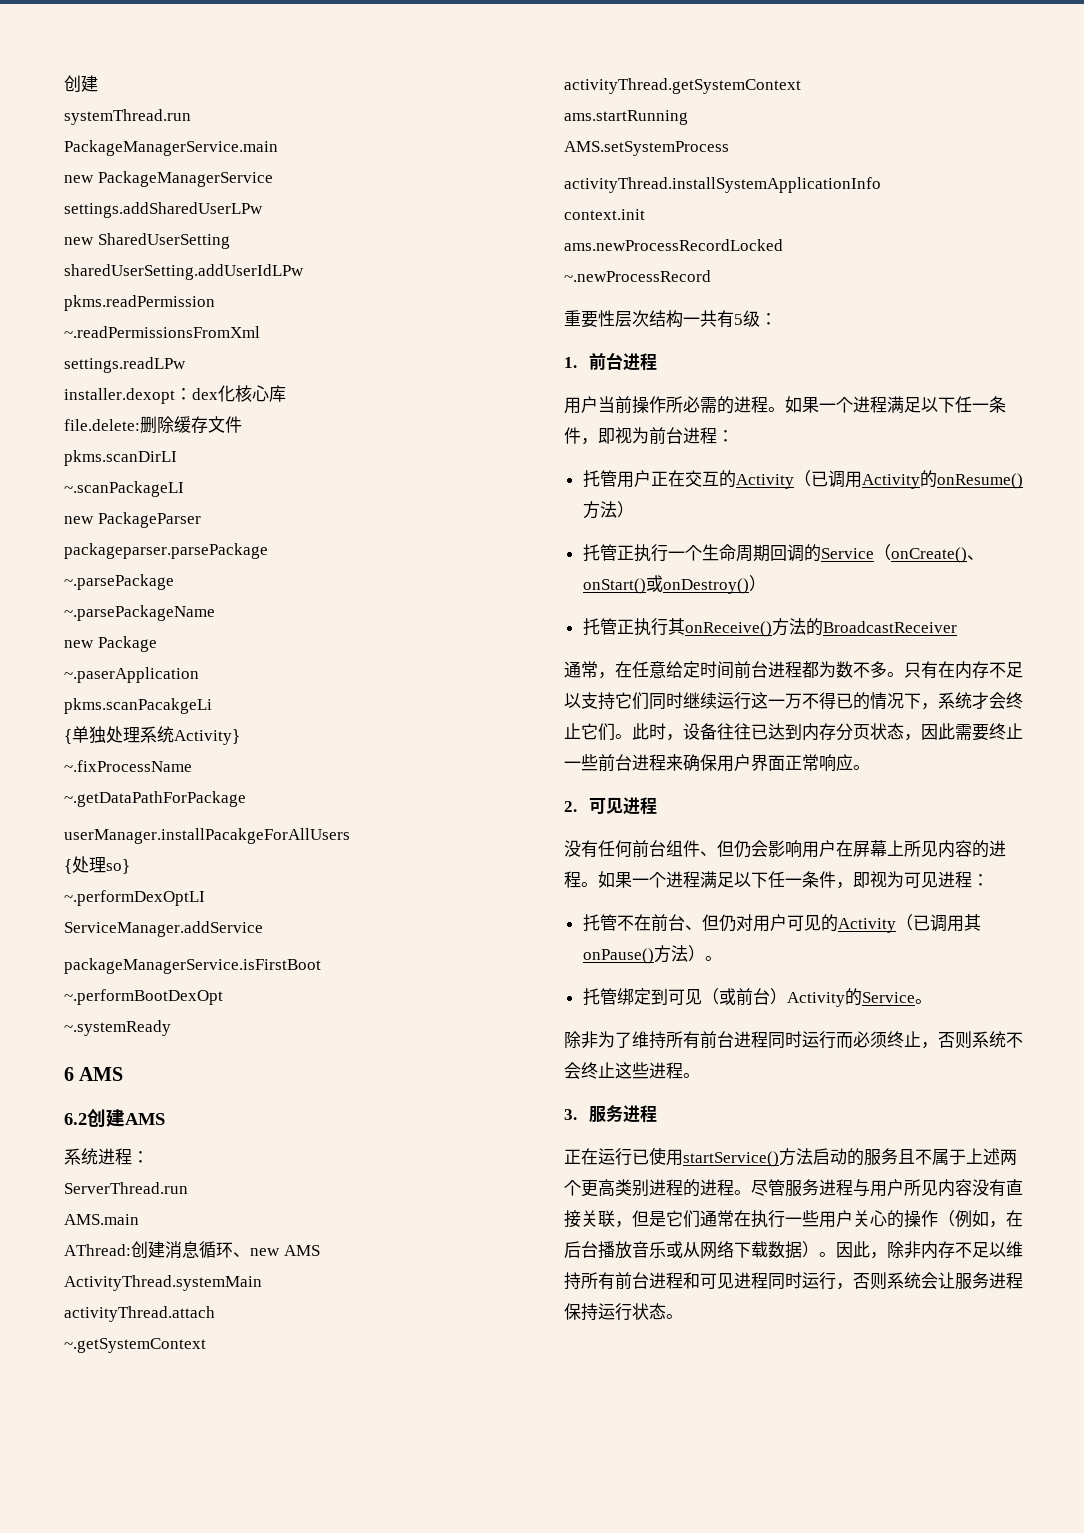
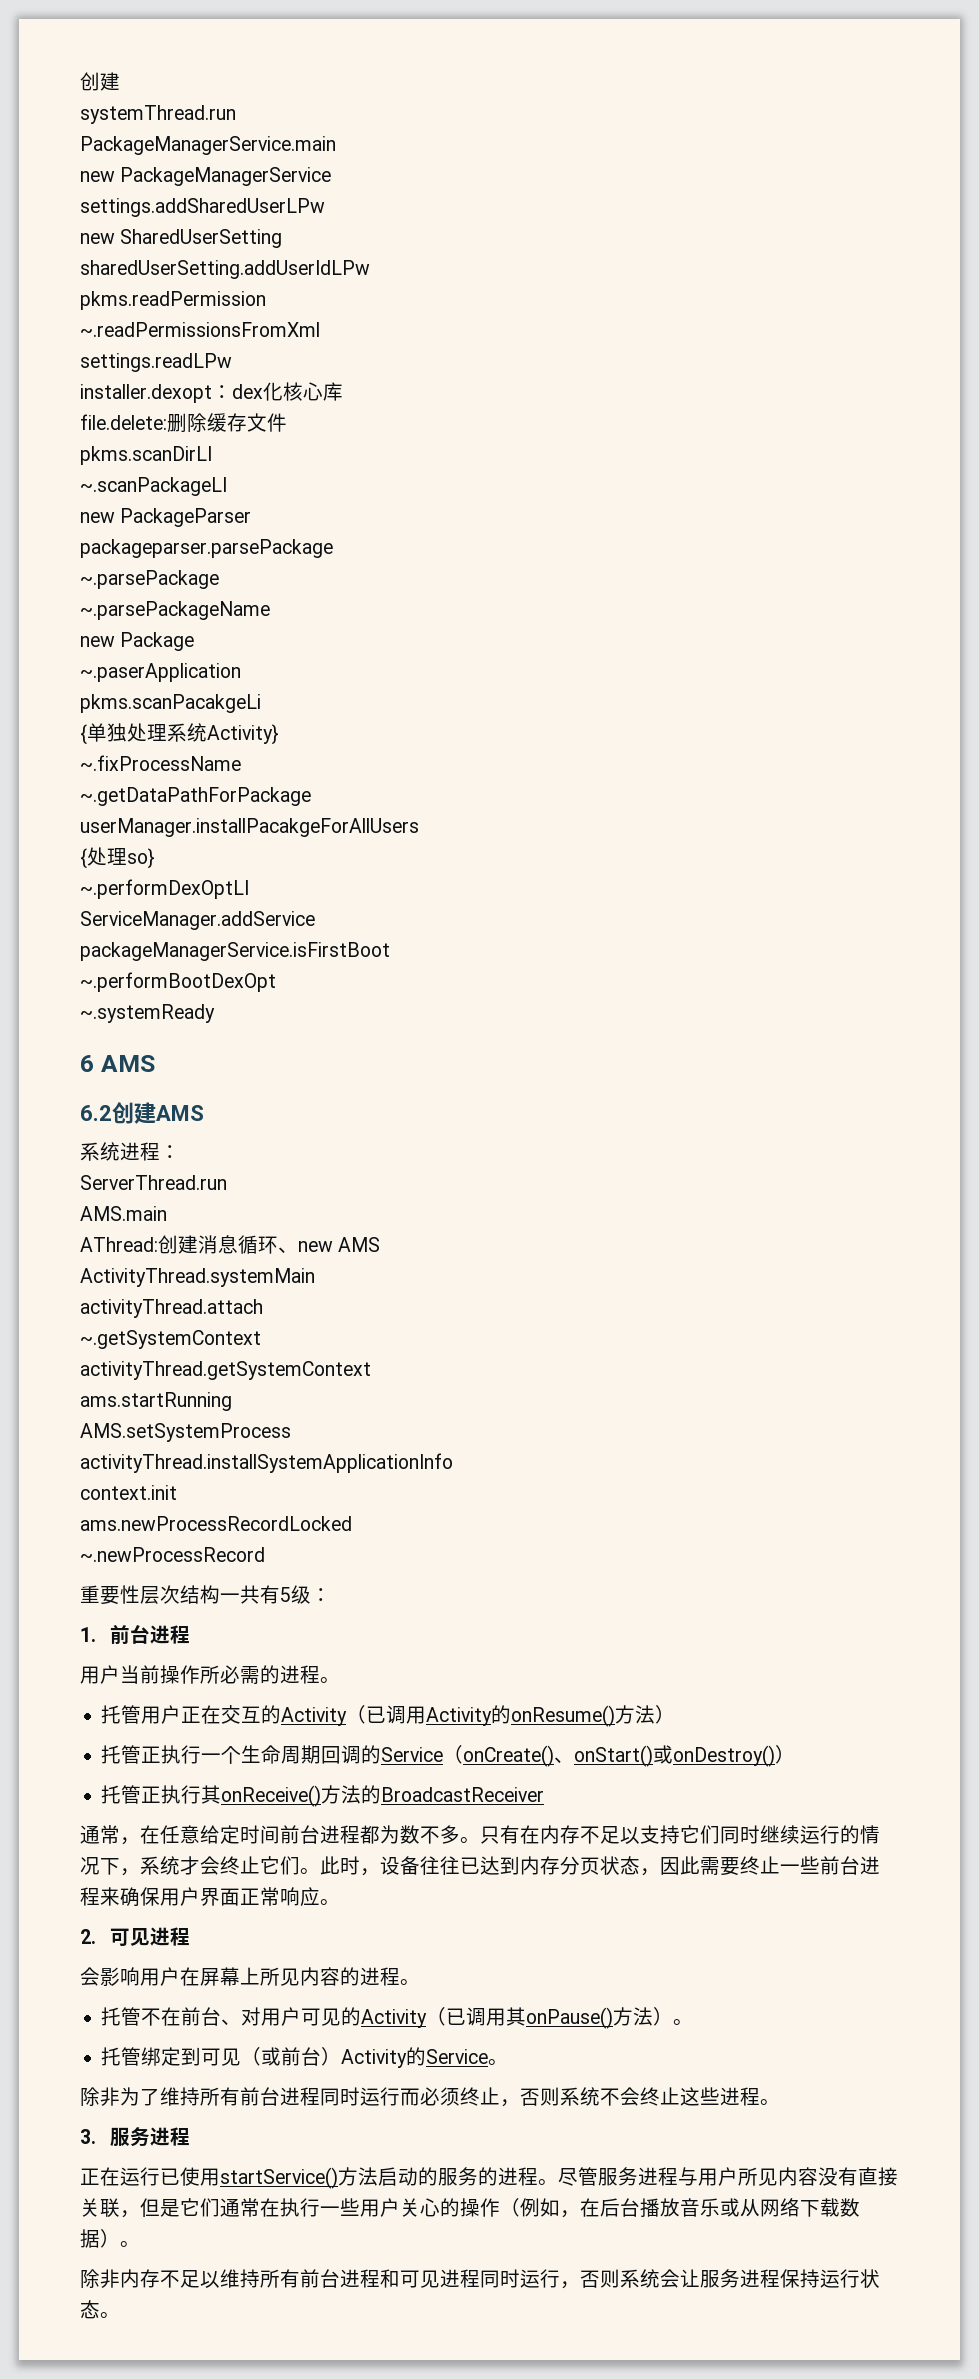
- 如果一个进程满足以下任一条件，即视为前台进程：
- 只有在内存不足以支持它们同时继续运行这一万不得已的情况下，系统才会终止它们。
+ 只有在内存不足以支持它们同时继续运行的情况下，系统才会终止它们。
- 没有任何前台组件、但仍会影响用户在屏幕上所见内容的进程。如果一个进程满足以下任一条件，即视为可见进程：
+ 会影响用户在屏幕上所见内容的进程。
- 托管不在前台、但仍对用户可见的Activity（已调用其onPause()方法）。
+ 托管不在前台、对用户可见的Activity（已调用其onPause()方法）。
- 正在运行已使用startService()方法启动的服务且不属于上述两个更高类别进程的进程。
+ 正在运行已使用startService()方法启动的服务的进程。
- 尽管服务进程与用户所见内容没有直接关联，但是它们通常在执行一些用户关心的操作（例如，在后台播放音乐或从网络下载数据）。因此，除非内存不足以维持所有前台进程和可见进程同时运行，否则系统会让服务进程保持运行状态。
+ 尽管服务进程与用户所见内容没有直接关联，但是它们通常在执行一些用户关心的操作（例如，在后台播放音乐或从网络下载数据）。
+ 除非内存不足以维持所有前台进程和可见进程同时运行，否则系统会让服务进程保持运行状态。

